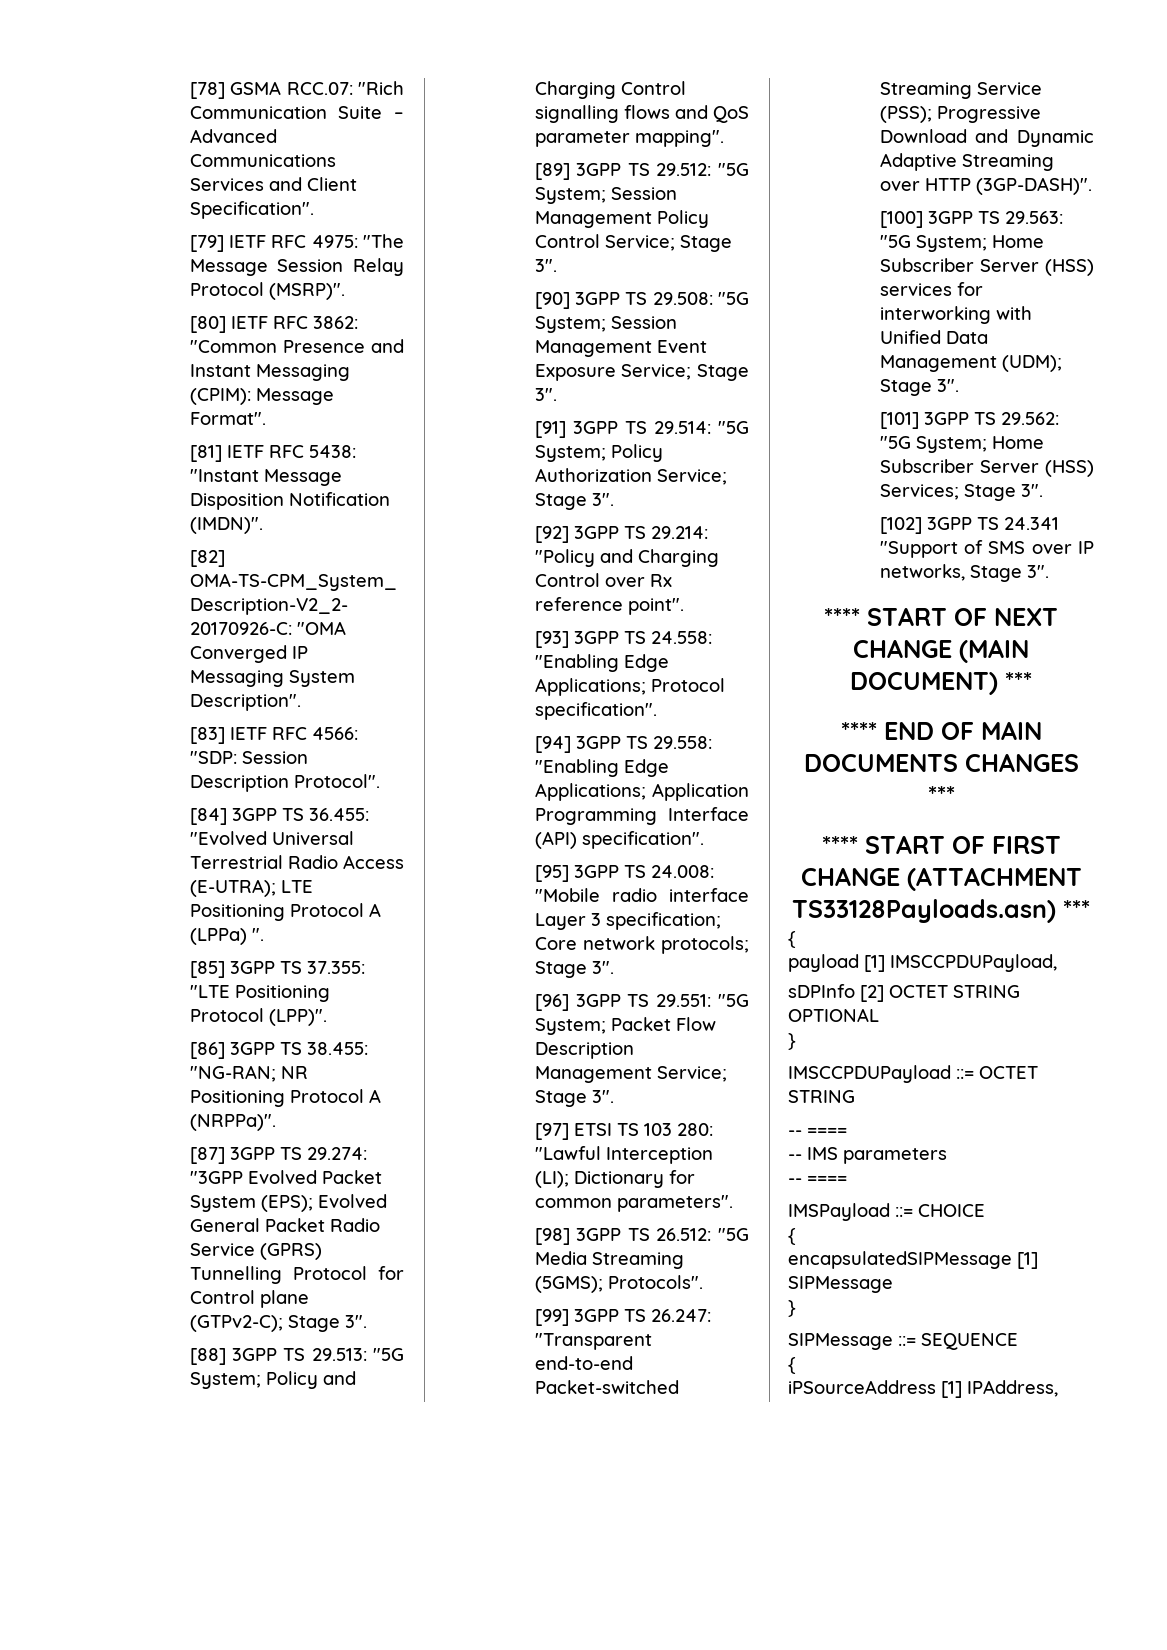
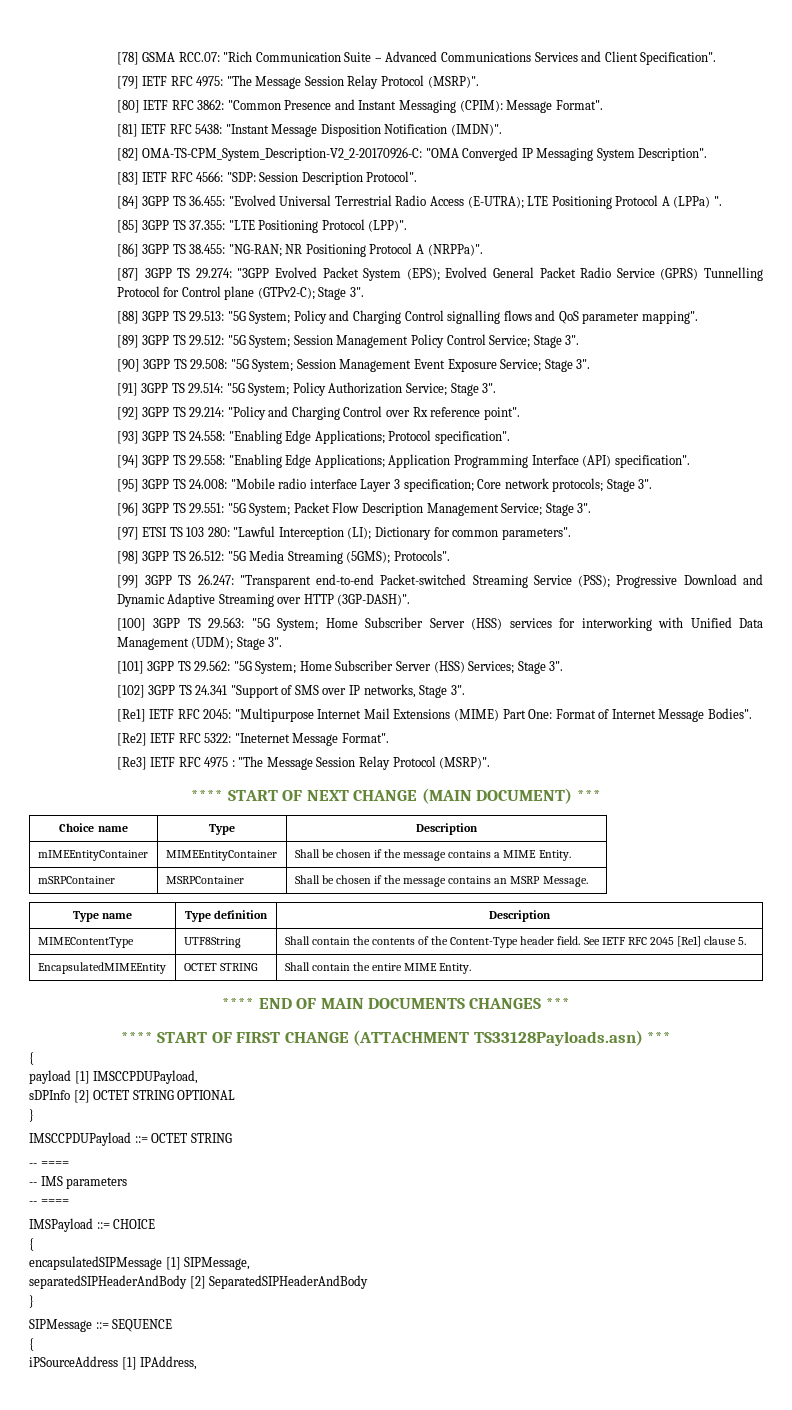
+ [Re1] IETF RFC 2045: "Multipurpose Internet Mail Extensions (MIME) Part One: Format of Internet Message Bodies".
+ [Re2] IETF RFC 5322: "Ineternet Message Format".
+ [Re3] IETF RFC 4975 : "The Message Session Relay Protocol (MSRP)".
+ Choice name | Type | Description
+ mIMEEntityContainer | MIMEEntityContainer | Shall be chosen if the message contains a MIME Entity.
+ mSRPContainer | MSRPContainer | Shall be chosen if the message contains an MSRP Message.
+ Type name | Type definition | Description
+ MIMEContentType | UTF8String | Shall contain the contents of the Content-Type header field. See IETF RFC 2045 [Re1] clause 5.
+ EncapsulatedMIMEEntity | OCTET STRING | Shall contain the entire MIME Entity.
- encapsulatedSIPMessage [1] SIPMessage
+ encapsulatedSIPMessage [1] SIPMessage,
+ separatedSIPHeaderAndBody [2] SeparatedSIPHeaderAndBody

